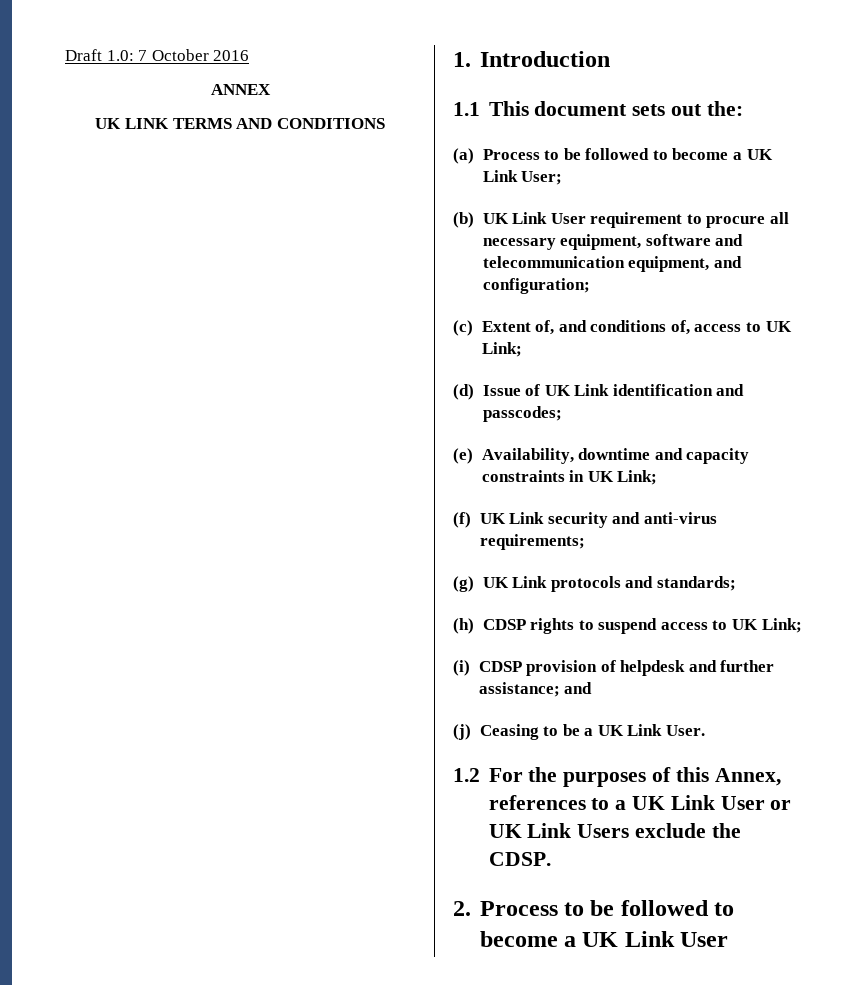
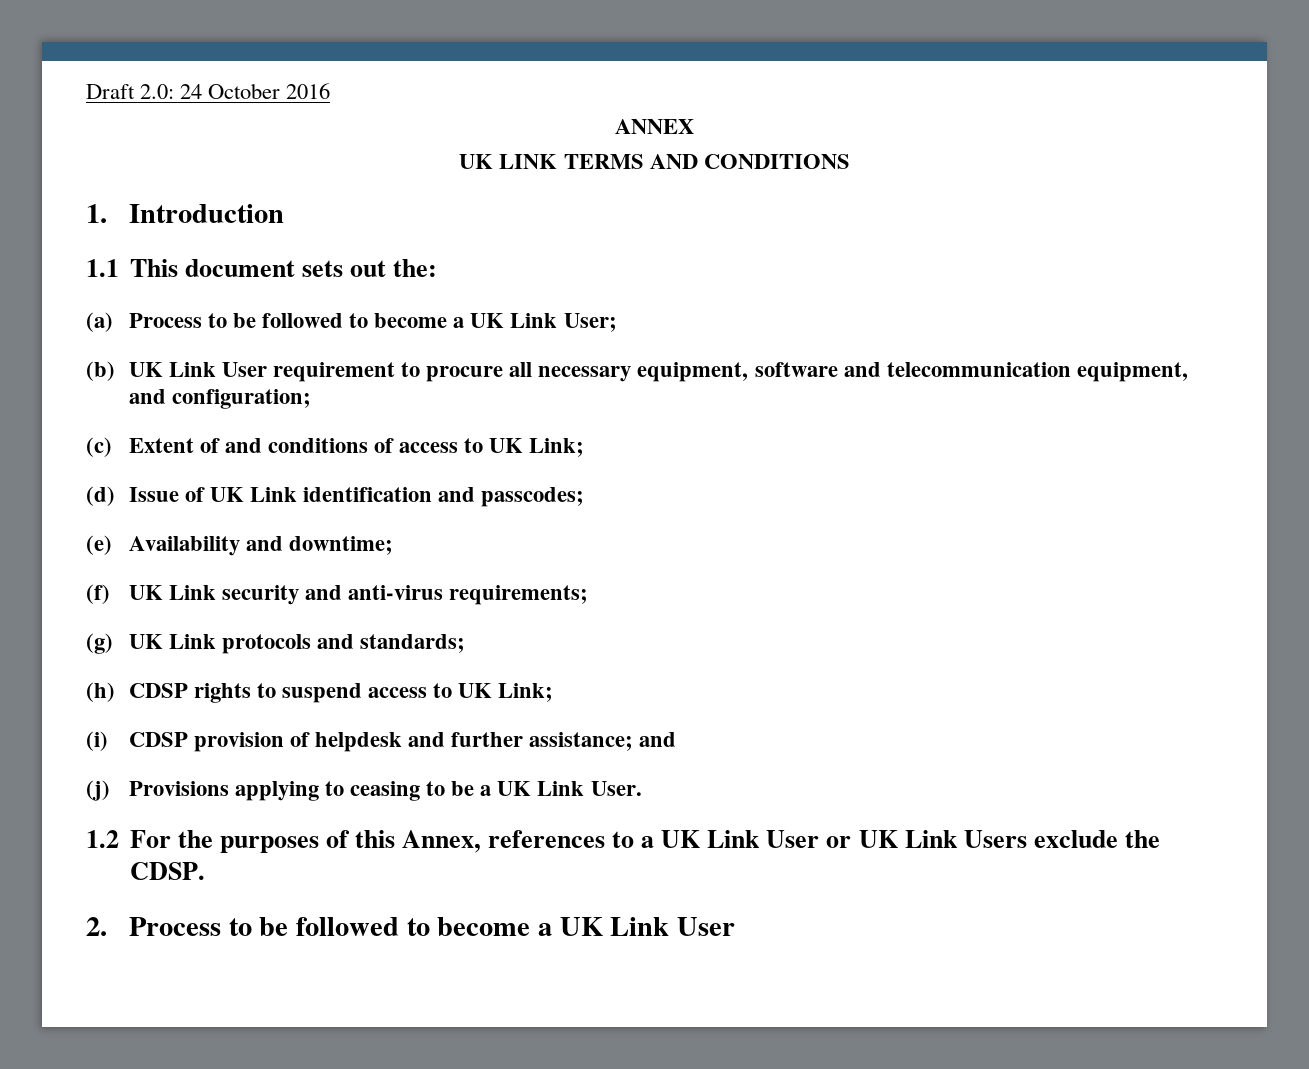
- Draft 1.0: 7 October 2016
+ Draft 2.0: 24 October 2016
- (c) Extent of, and conditions of, access to UK Link;
+ (c) Extent of and conditions of access to UK Link;
- (e) Availability, downtime and capacity constraints in UK Link;
+ (e) Availability and downtime;
- (j) Ceasing to be a UK Link User.
+ (j) Provisions applying to ceasing to be a UK Link User.

